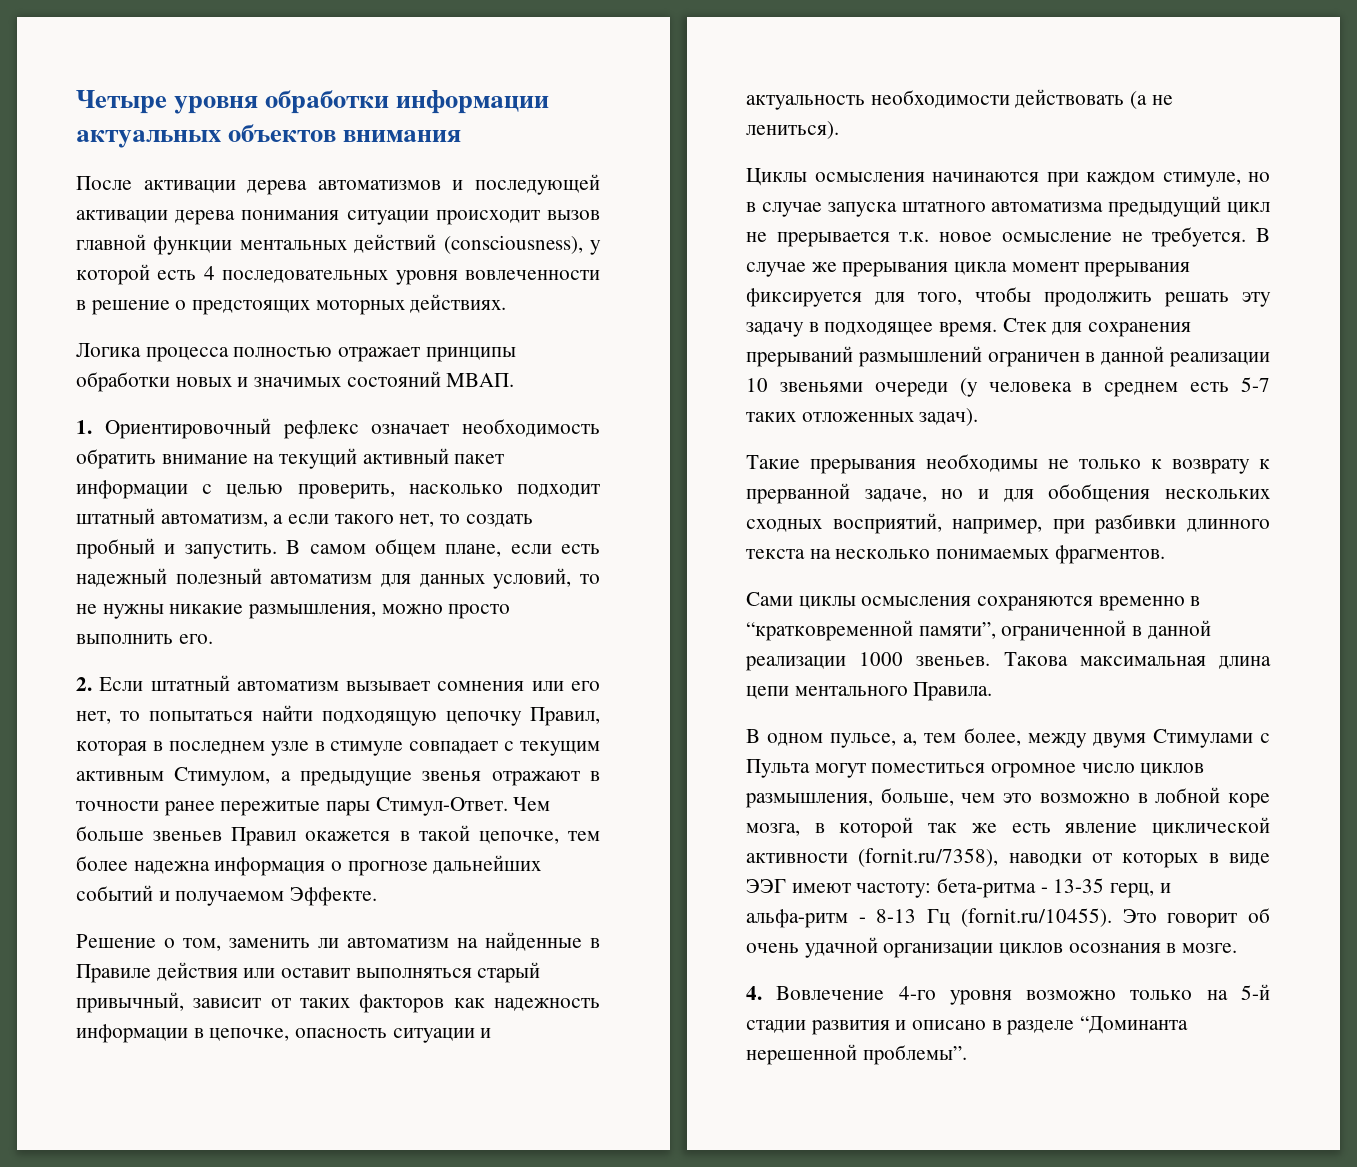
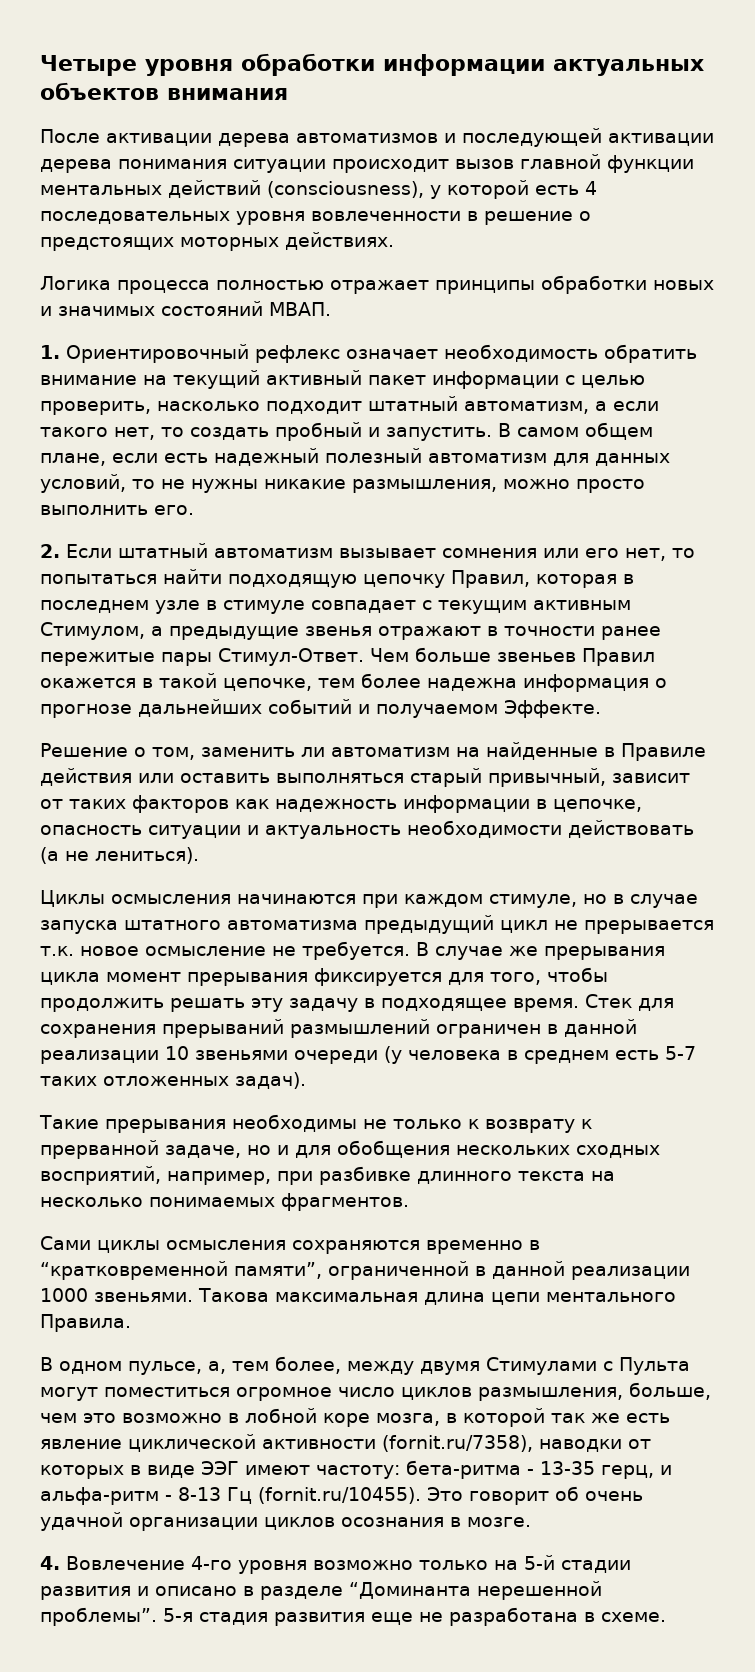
- Решение о том, заменить ли автоматизм на найденные в Правиле действия или оставит выполняться старый привычный, зависит от таких факторов как надежность информации в цепочке, опасность ситуации и актуальность необходимости действовать (а не лениться).
+ Решение о том, заменить ли автоматизм на найденные в Правиле действия или оставить выполняться старый привычный, зависит от таких факторов как надежность информации в цепочке, опасность ситуации и актуальность необходимости действовать (а не лениться).
- Такие прерывания необходимы не только к возврату к прерванной задаче, но и для обобщения нескольких сходных восприятий, например, при разбивки длинного текста на несколько понимаемых фрагментов.
+ Такие прерывания необходимы не только к возврату к прерванной задаче, но и для обобщения нескольких сходных восприятий, например, при разбивке длинного текста на несколько понимаемых фрагментов.
- Сами циклы осмысления сохраняются временно в “кратковременной памяти”, ограниченной в данной реализации 1000 звеньев.
+ Сами циклы осмысления сохраняются временно в “кратковременной памяти”, ограниченной в данной реализации 1000 звеньями.
+ 5-я стадия развития еще не разработана в схеме.

